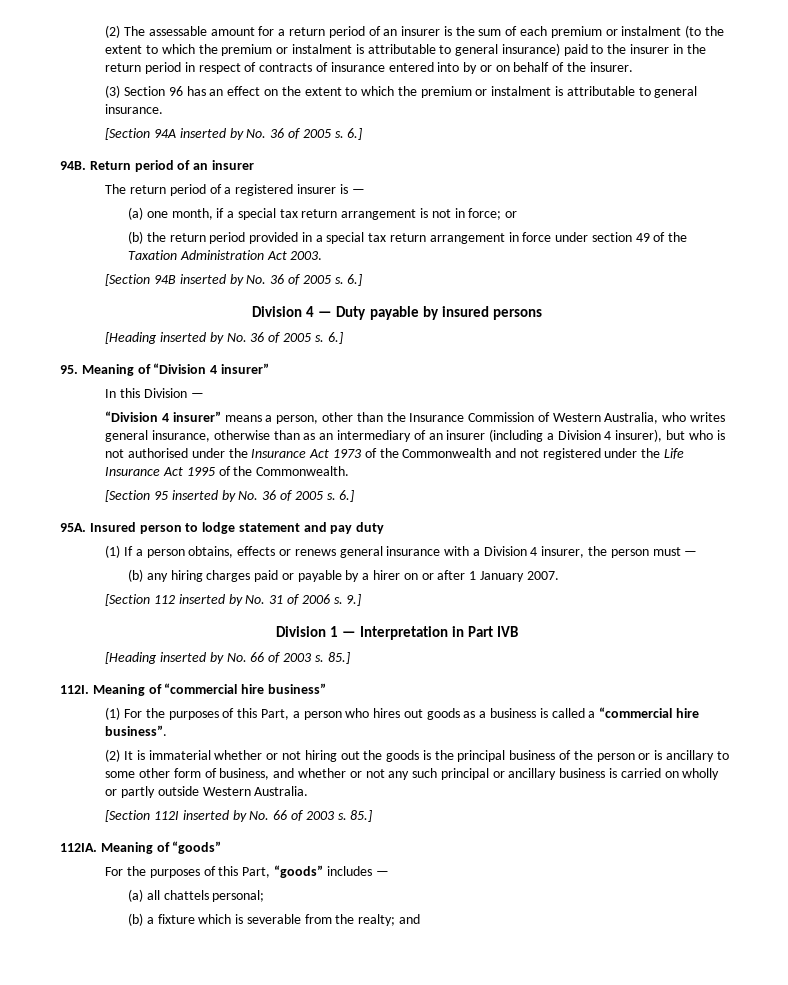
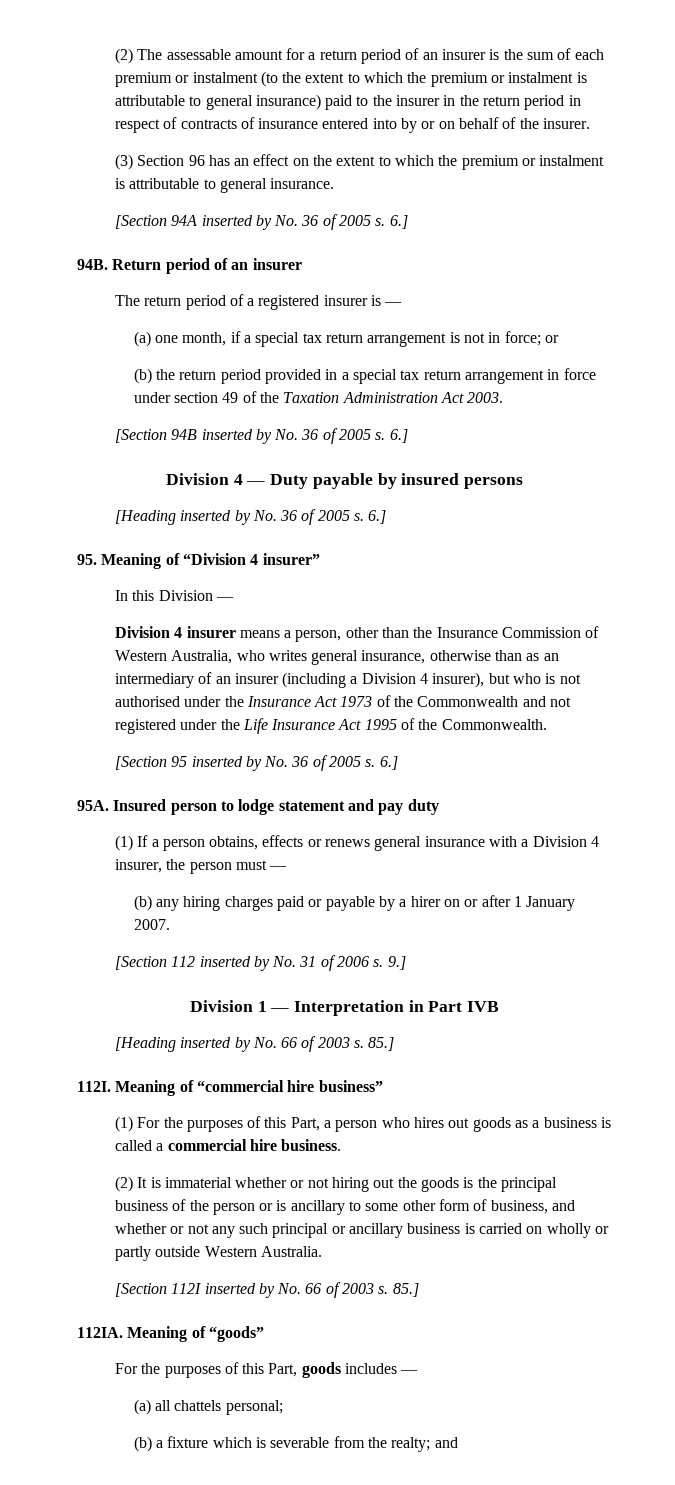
- “Division 4 insurer” means a person, other than the Insurance Commission of Western Australia, who writes general insurance, otherwise than as an intermediary of an insurer (including a Division 4 insurer), but who is not authorised under the Insurance Act 1973 of the Commonwealth and not registered under the Life Insurance Act 1995 of the Commonwealth.
+ Division 4 insurer means a person, other than the Insurance Commission of Western Australia, who writes general insurance, otherwise than as an intermediary of an insurer (including a Division 4 insurer), but who is not authorised under the Insurance Act 1973 of the Commonwealth and not registered under the Life Insurance Act 1995 of the Commonwealth.
- (1) For the purposes of this Part, a person who hires out goods as a business is called a “commercial hire business”.
+ (1) For the purposes of this Part, a person who hires out goods as a business is called a commercial hire business.
- For the purposes of this Part, “goods” includes —
+ For the purposes of this Part, goods includes —

